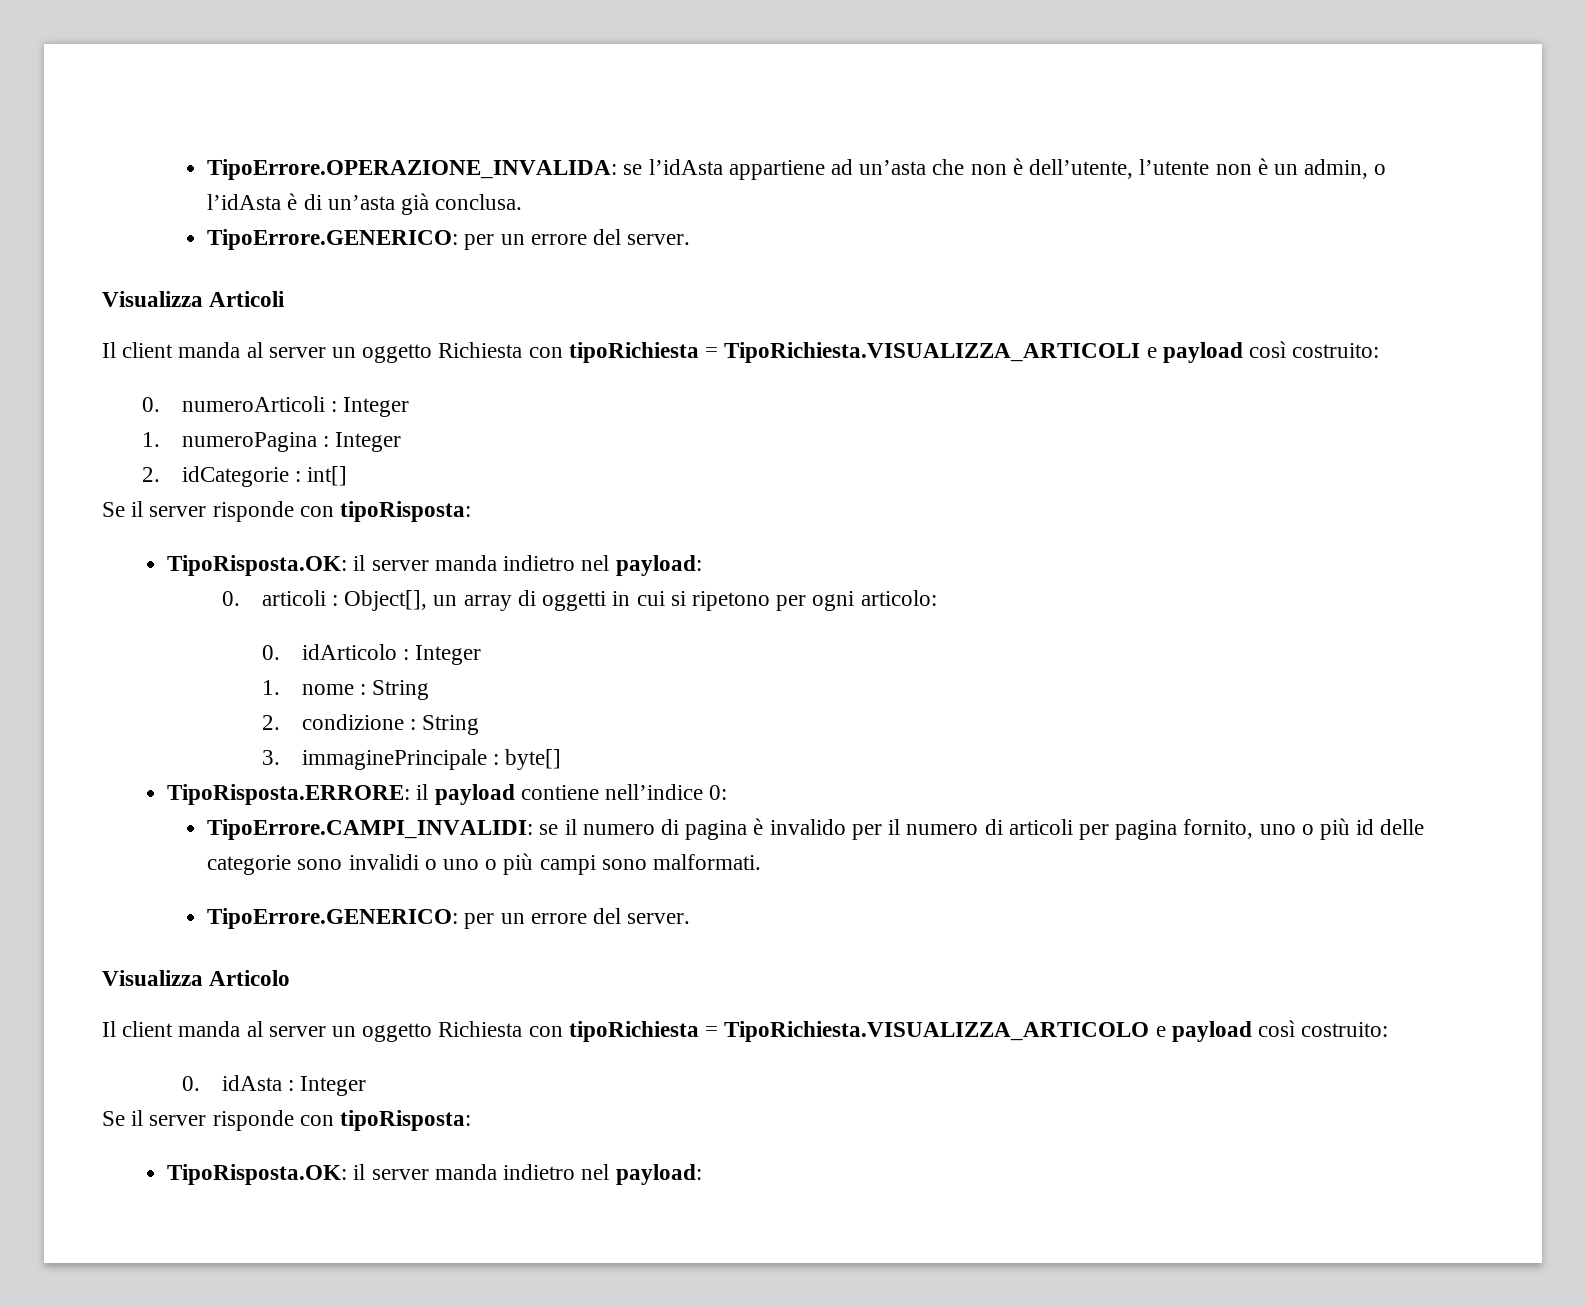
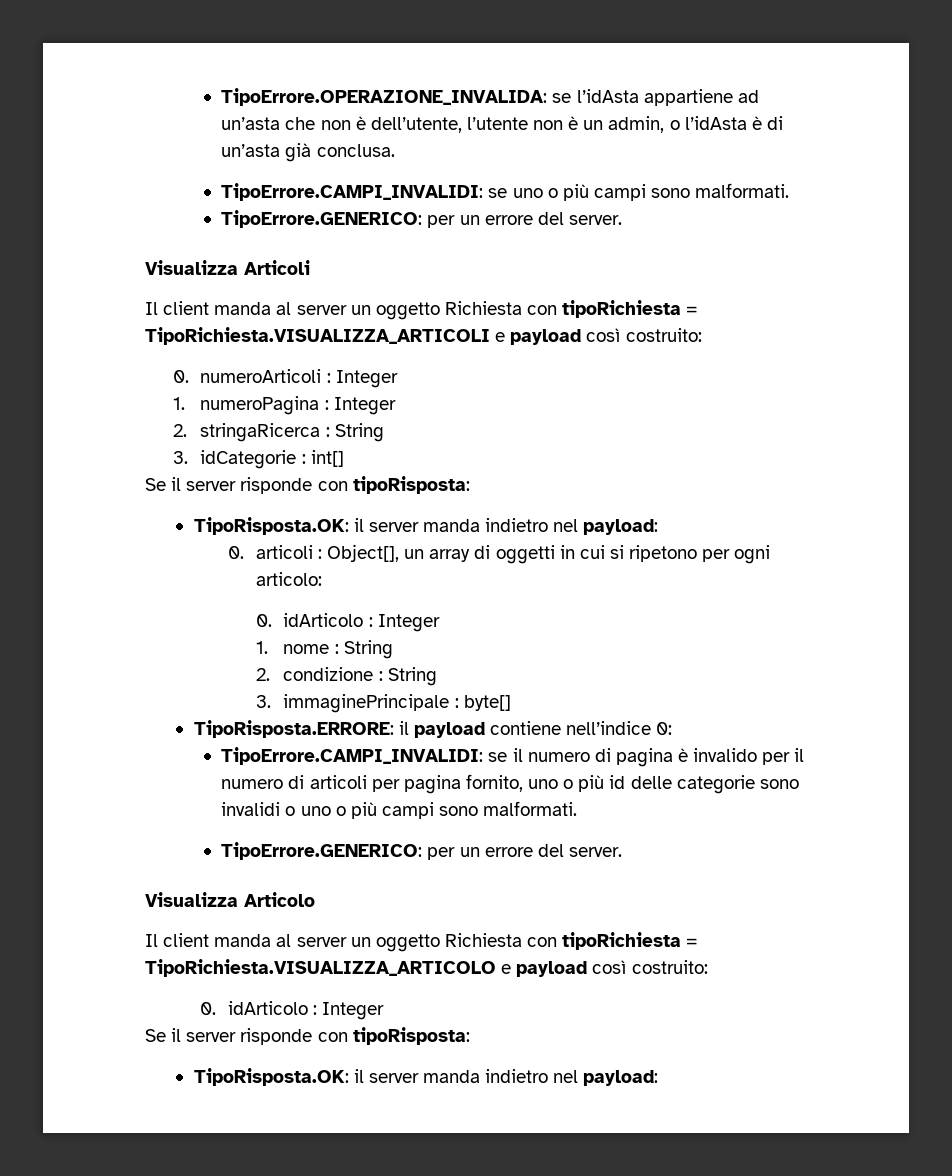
+ TipoErrore.CAMPI_INVALIDI: se uno o più campi sono malformati.
- 2. idCategorie : int[]
+ 2. stringaRicerca : String
+ 3. idCategorie : int[]
  Il client manda al server un oggetto Richiesta con tipoRichiesta = TipoRichiesta.VISUALIZZA_ARTICOLO e payload così costruito:
- 0. idAsta : Integer
+ 0. idArticolo : Integer

